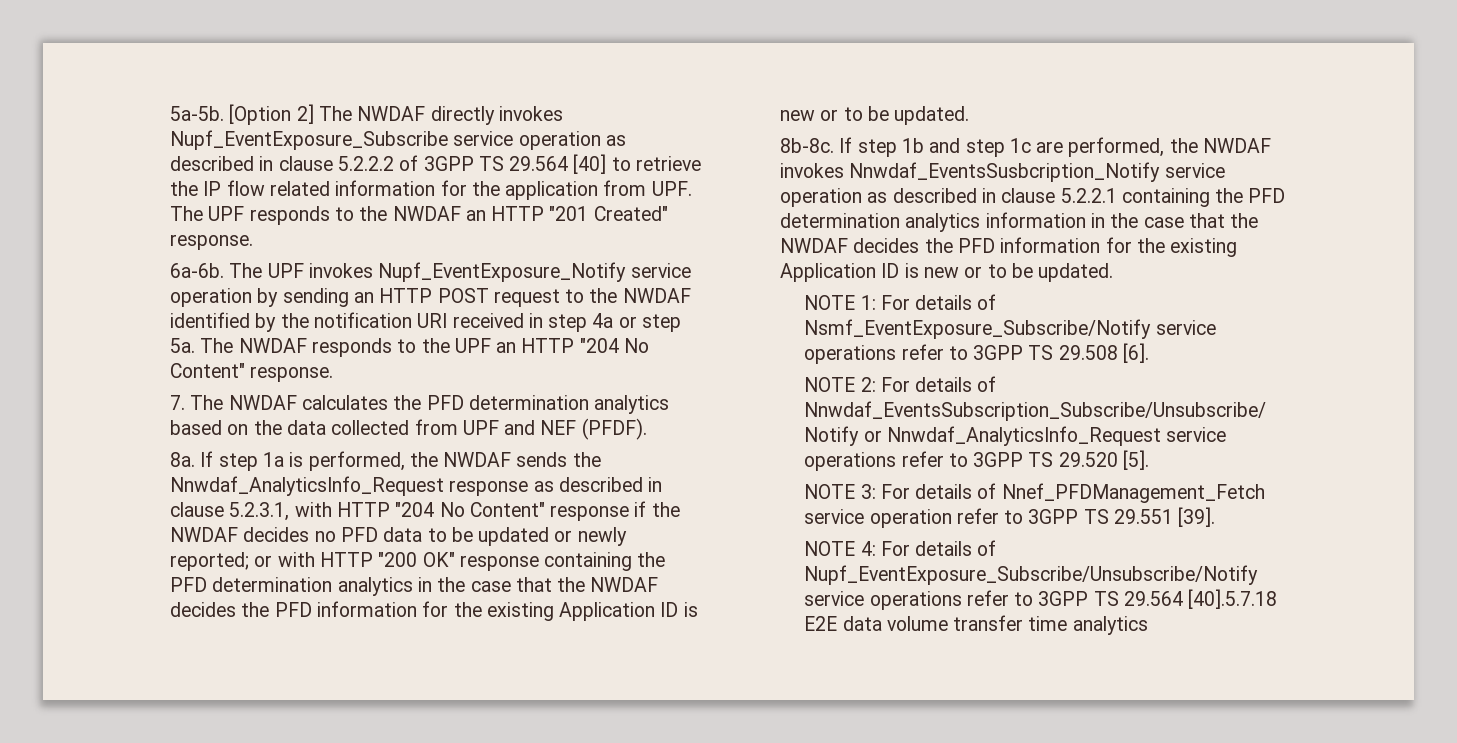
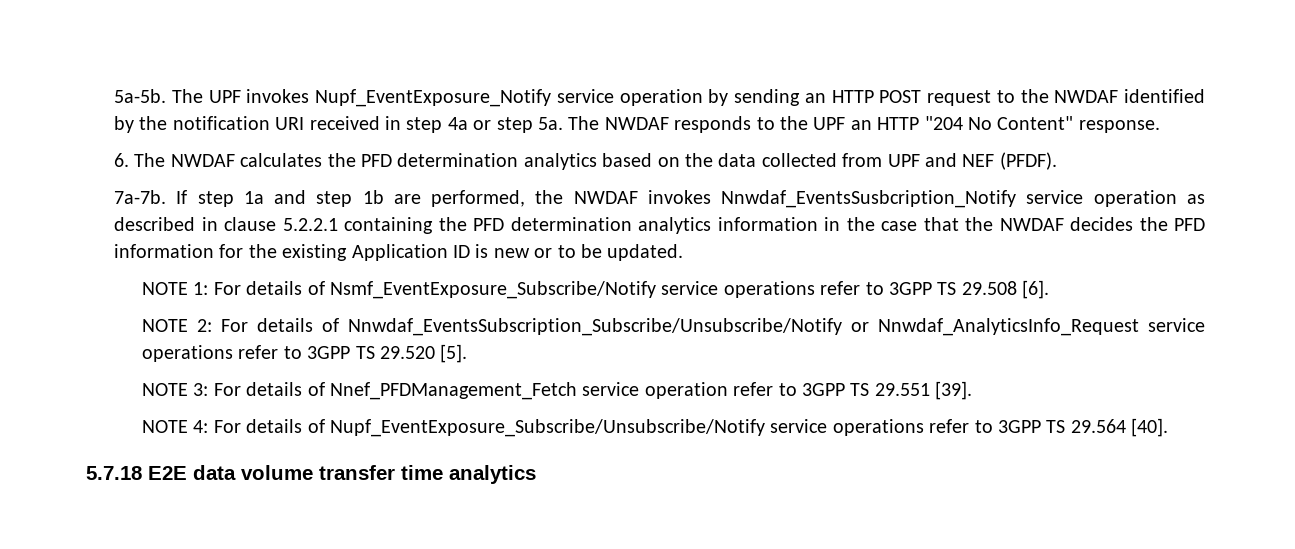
- [Option 2] The NWDAF directly invokes Nupf_EventExposure_Subscribe service operation as described in clause 5.2.2.2 of 3GPP TS 29.564 [40] to retrieve the IP flow related information for the application from UPF. The UPF responds to the NWDAF an HTTP "201 Created" response.
- 6a-6b.
- 7. The NWDAF calculates the PFD determination analytics based on the data collected from UPF and NEF (PFDF).
+ 6. The NWDAF calculates the PFD determination analytics based on the data collected from UPF and NEF (PFDF).
- 8a.
+ 7a-7b.
- If step 1a is performed, the NWDAF sends the Nnwdaf_AnalyticsInfo_Request response as described in clause 5.2.3.1, with HTTP "204 No Content" response if the NWDAF decides no PFD data to be updated or newly reported; or with HTTP "200 OK" response containing the PFD determination analytics in the case that the NWDAF decides the PFD information for the existing Application ID is new or to be updated.
- 8b-8c. If step 1b and step 1c are performed, the NWDAF invokes Nnwdaf_EventsSusbcription_Notify service operation as described in clause 5.2.2.1 containing the PFD determination analytics information in the case that the NWDAF decides the PFD information for the existing Application ID is new or to be updated.
+ If step 1a and step 1b are performed, the NWDAF invokes Nnwdaf_EventsSusbcription_Notify service operation as described in clause 5.2.2.1 containing the PFD determination analytics information in the case that the NWDAF decides the PFD information for the existing Application ID is new or to be updated.
- NOTE 4: For details of Nupf_EventExposure_Subscribe/Unsubscribe/Notify service operations refer to 3GPP TS 29.564 [40].5.7.18 E2E data volume transfer time analytics
+ NOTE 4: For details of Nupf_EventExposure_Subscribe/Unsubscribe/Notify service operations refer to 3GPP TS 29.564 [40].
+ 5.7.18 E2E data volume transfer time analytics

